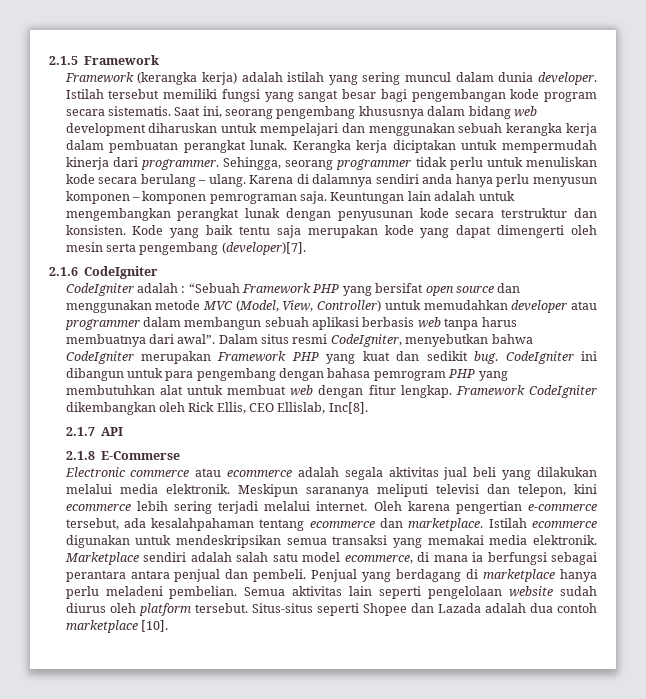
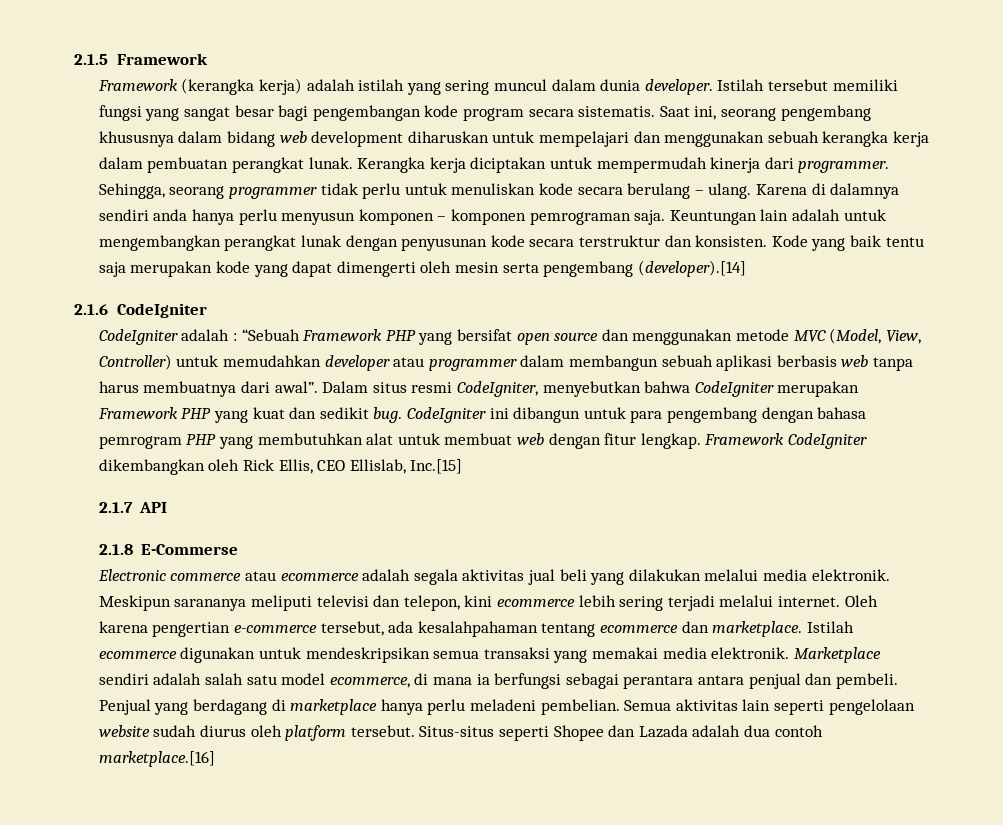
- Kode yang baik tentu saja merupakan kode yang dapat dimengerti oleh mesin serta pengembang (developer)[7].
+ Kode yang baik tentu saja merupakan kode yang dapat dimengerti oleh mesin serta pengembang (developer).[14]
- Framework CodeIgniter dikembangkan oleh Rick Ellis, CEO Ellislab, Inc[8].
+ Framework CodeIgniter dikembangkan oleh Rick Ellis, CEO Ellislab, Inc.[15]
- Situs-situs seperti Shopee dan Lazada adalah dua contoh marketplace [10].
+ Situs-situs seperti Shopee dan Lazada adalah dua contoh marketplace.[16]

